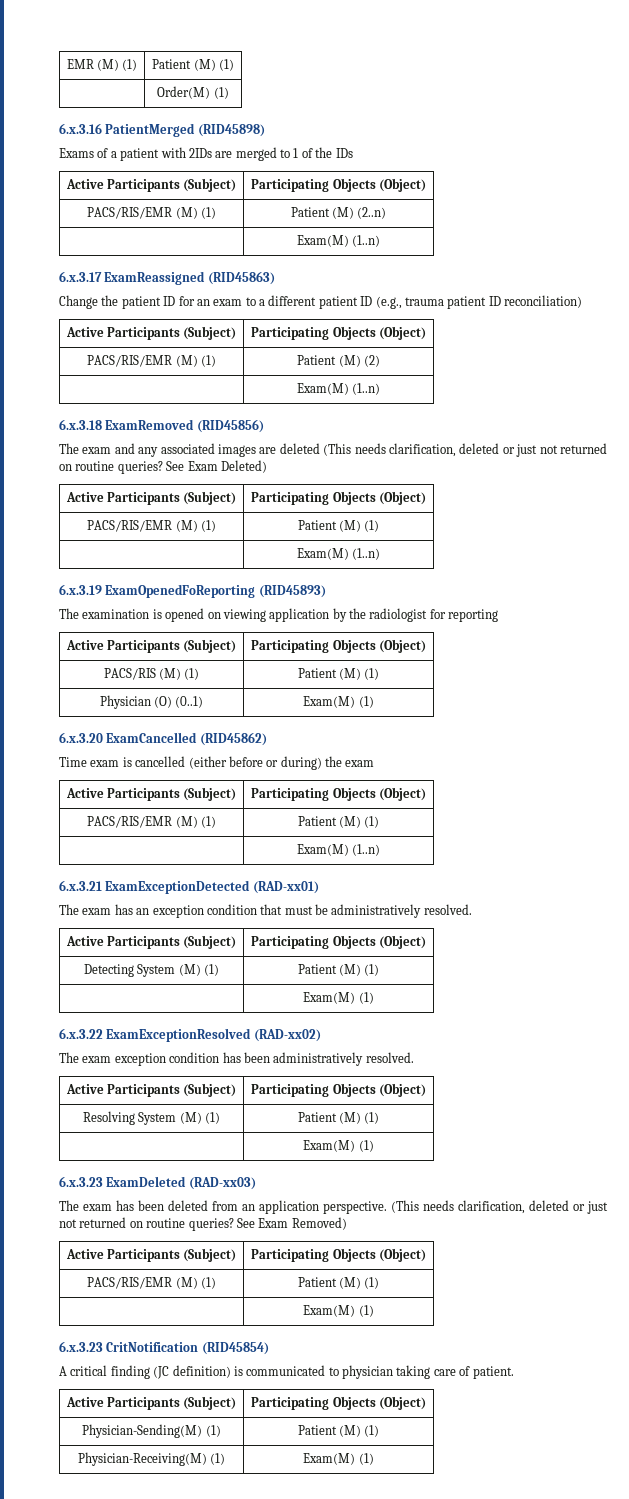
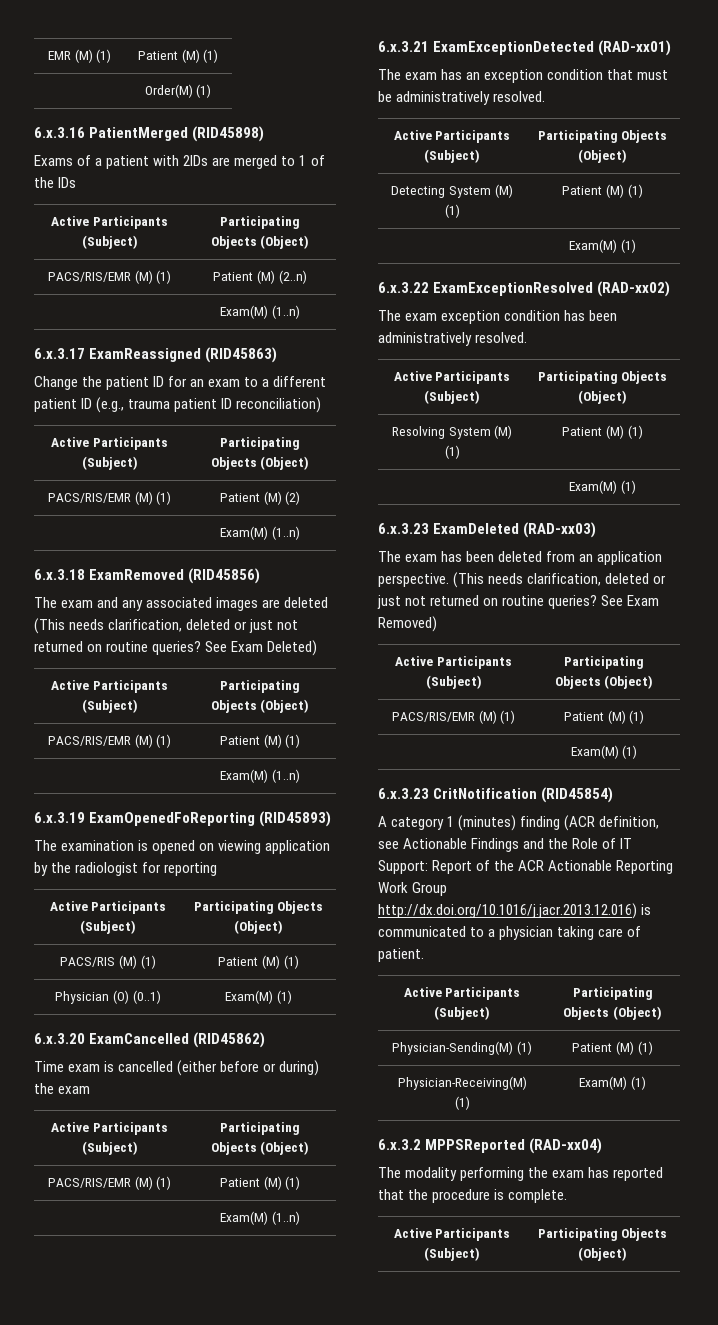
- A critical finding (JC definition) is communicated to physician taking care of patient.
+ A category 1 (minutes) finding (ACR definition, see Actionable Findings and the Role of IT Support: Report of the ACR Actionable Reporting Work Group http://dx.doi.org/10.1016/j.jacr.2013.12.016) is communicated to a physician taking care of patient.
+ 6.x.3.2 MPPSReported (RAD-xx04)
+ The modality performing the exam has reported that the procedure is complete.
+ Active Participants (Subject) | Participating Objects (Object)

